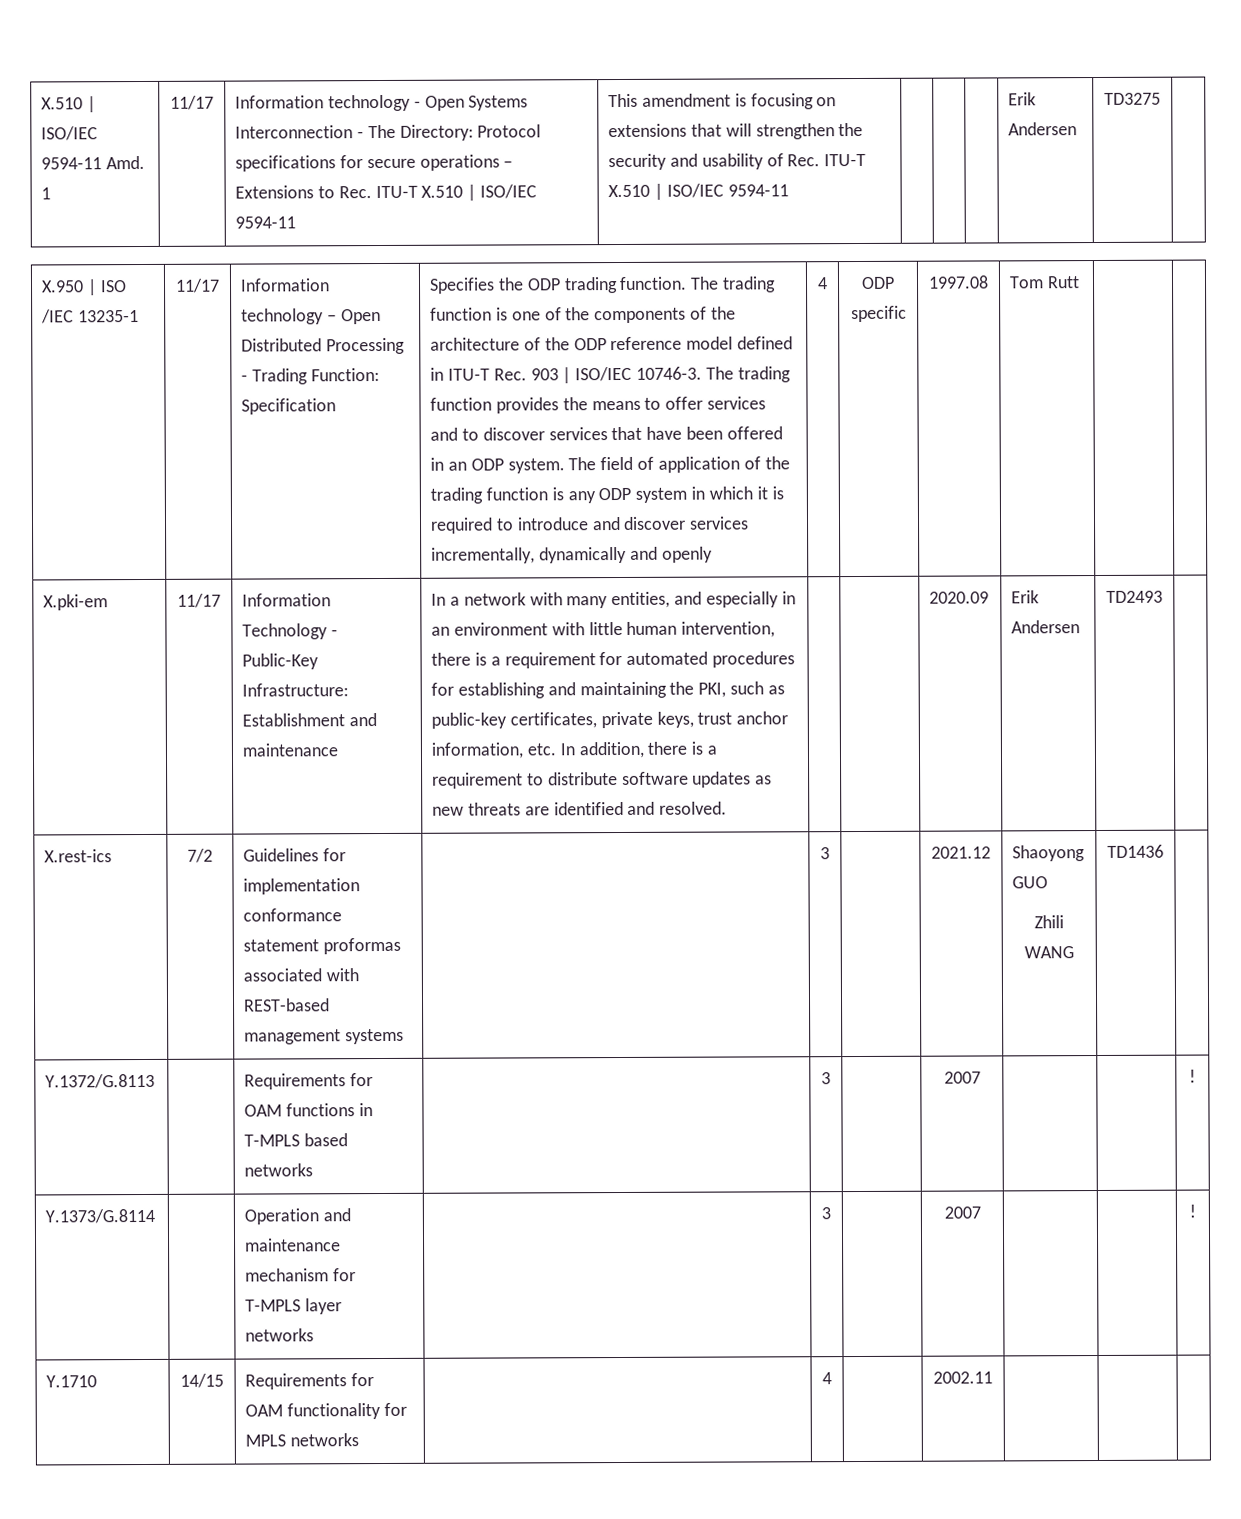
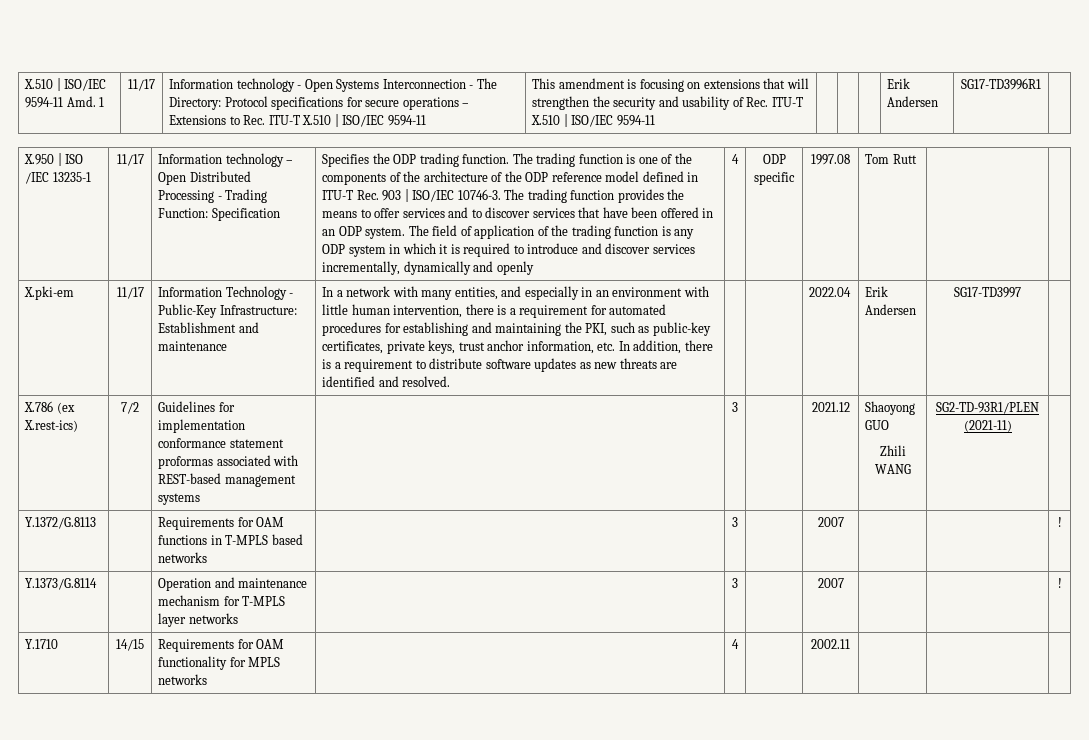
- TD3275
+ SG17-TD3996R1
- 2020.09 | Erik Andersen | TD2493 |
- X.rest-ics | 7/2 | Guidelines for implementation conformance statement proformas associated with REST-based management systems | | 3 | | 2021.12 | Shaoyong GUO
- Zhili WANG | TD1436 |
+ 2022.04 | Erik Andersen | SG17-TD3997 |
+ X.786 (ex X.rest-ics) | 7/2 | Guidelines for implementation conformance statement proformas associated with REST-based management systems | | 3 | | 2021.12 | Shaoyong GUO
+ Zhili WANG | SG2-TD-93R1/PLEN (2021-11) |

